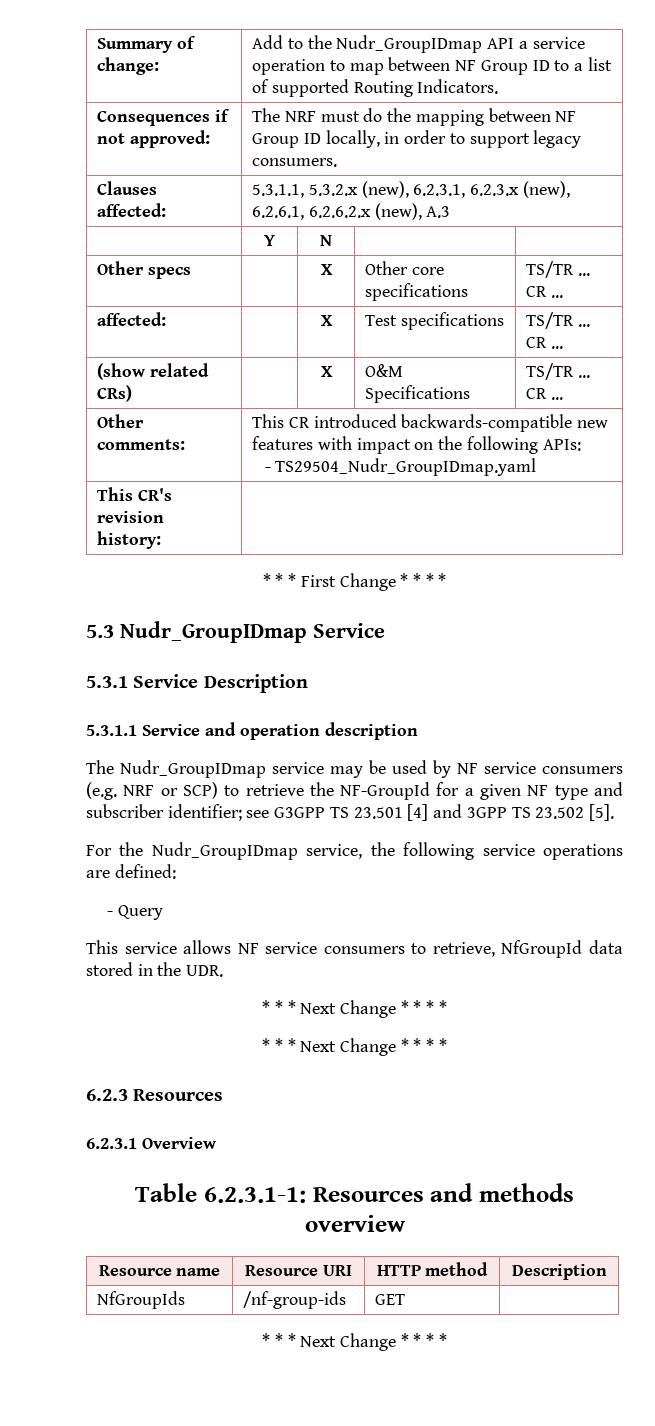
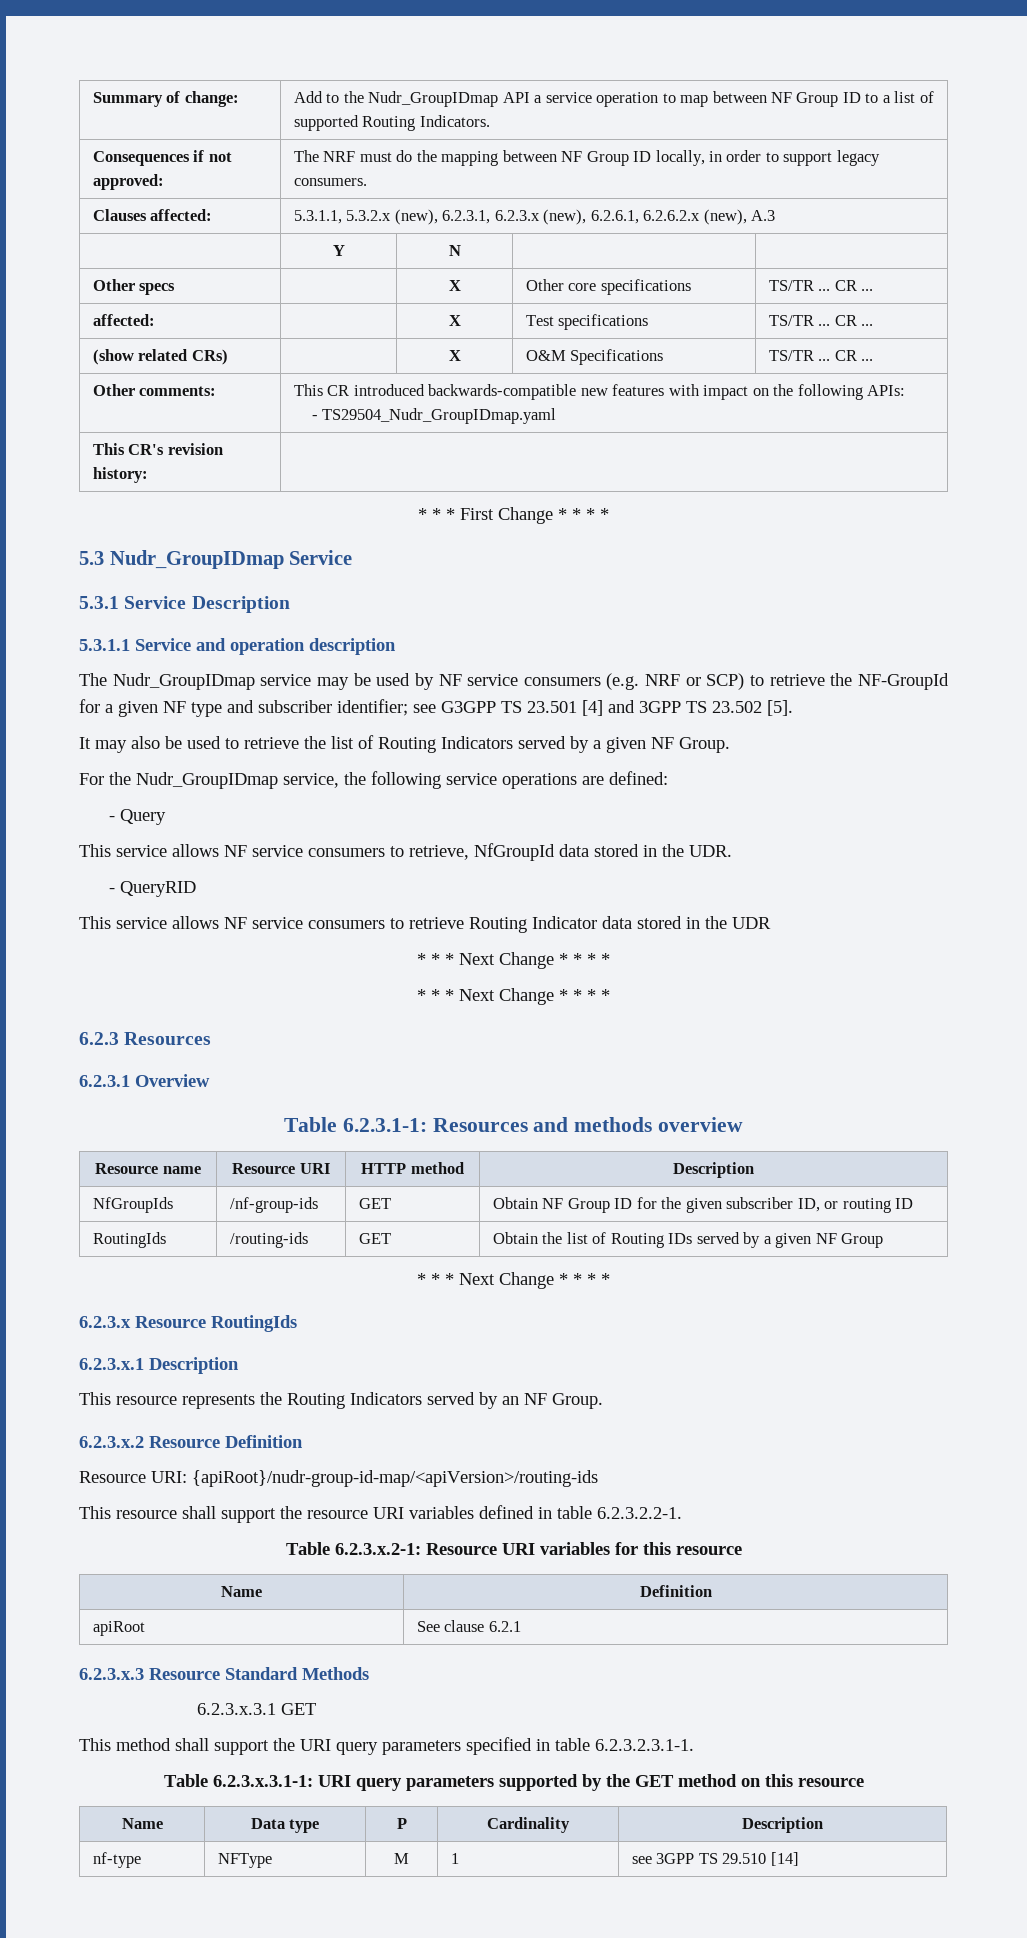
+ It may also be used to retrieve the list of Routing Indicators served by a given NF Group.
+ - QueryRID
+ This service allows NF service consumers to retrieve Routing Indicator data stored in the UDR
- NfGroupIds | /nf-group-ids | GET |
+ NfGroupIds | /nf-group-ids | GET | Obtain NF Group ID for the given subscriber ID, or routing ID
+ RoutingIds | /routing-ids | GET | Obtain the list of Routing IDs served by a given NF Group
  * * * Next Change * * * *
+ 6.2.3.x Resource RoutingIds
+ 6.2.3.x.1 Description
+ This resource represents the Routing Indicators served by an NF Group.
+ 6.2.3.x.2 Resource Definition
+ Resource URI: {apiRoot}/nudr-group-id-map/<apiVersion>/routing-ids
+ This resource shall support the resource URI variables defined in table 6.2.3.2.2-1.
+ Table 6.2.3.x.2-1: Resource URI variables for this resource
+ Name | Definition
+ apiRoot | See clause 6.2.1
+ 6.2.3.x.3 Resource Standard Methods
+ 6.2.3.x.3.1 GET
+ This method shall support the URI query parameters specified in table 6.2.3.2.3.1-1.
+ Table 6.2.3.x.3.1-1: URI query parameters supported by the GET method on this resource
+ Name | Data type | P | Cardinality | Description
+ nf-type | NFType | M | 1 | see 3GPP TS 29.510 [14]

